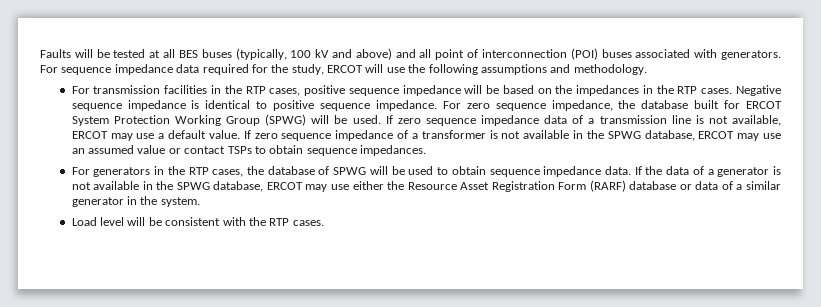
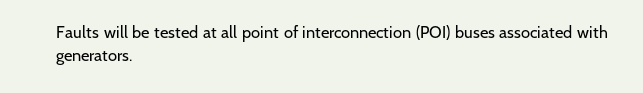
- Faults will be tested at all BES buses (typically, 100 kV and above) and all point of interconnection (POI) buses associated with generators. For sequence impedance data required for the study, ERCOT will use the following assumptions and methodology.
- For transmission facilities in the RTP cases, positive sequence impedance will be based on the impedances in the RTP cases. Negative sequence impedance is identical to positive sequence impedance. For zero sequence impedance, the database built for ERCOT System Protection Working Group (SPWG) will be used. If zero sequence impedance data of a transmission line is not available, ERCOT may use a default value. If zero sequence impedance of a transformer is not available in the SPWG database, ERCOT may use an assumed value or contact TSPs to obtain sequence impedances.
- For generators in the RTP cases, the database of SPWG will be used to obtain sequence impedance data. If the data of a generator is not available in the SPWG database, ERCOT may use either the Resource Asset Registration Form (RARF) database or data of a similar generator in the system.
- Load level will be consistent with the RTP cases.
+ Faults will be tested at all point of interconnection (POI) buses associated with generators.

